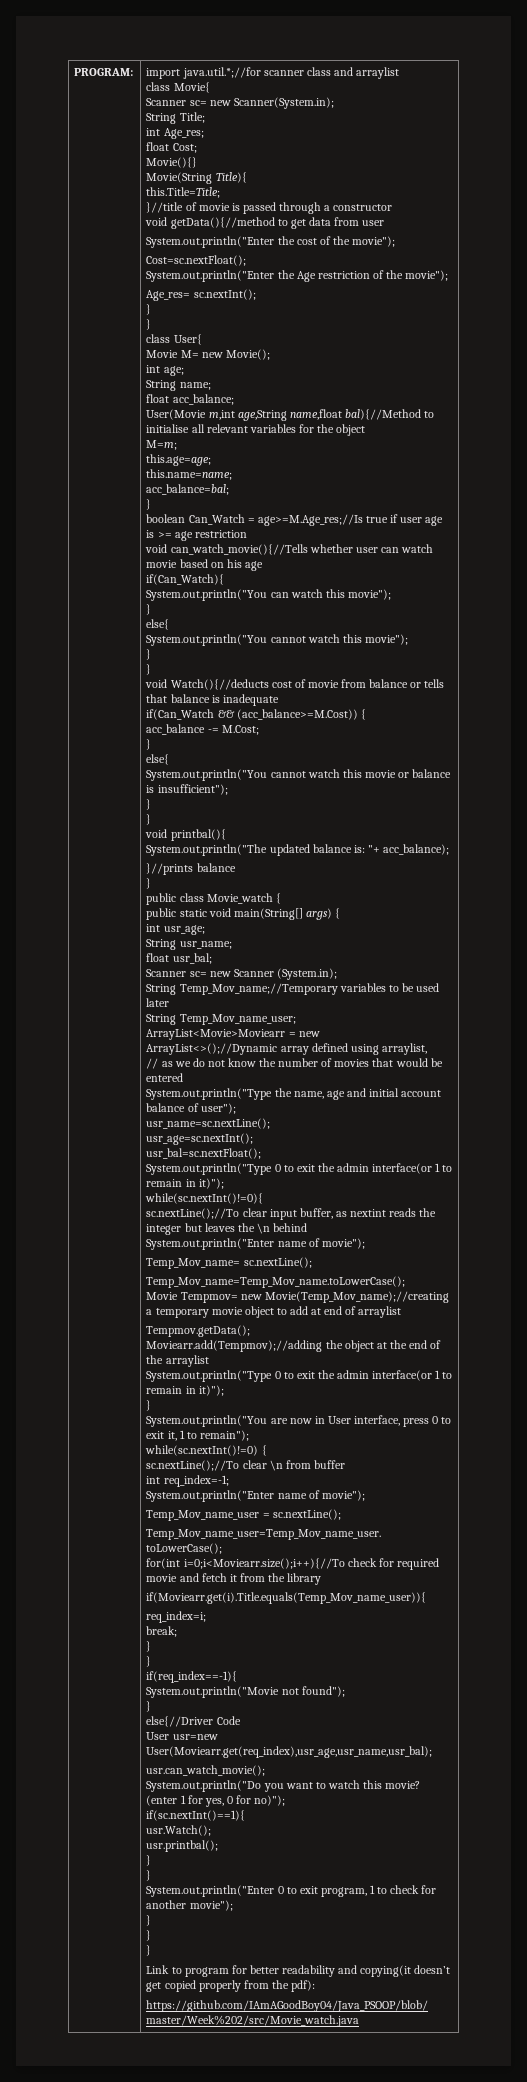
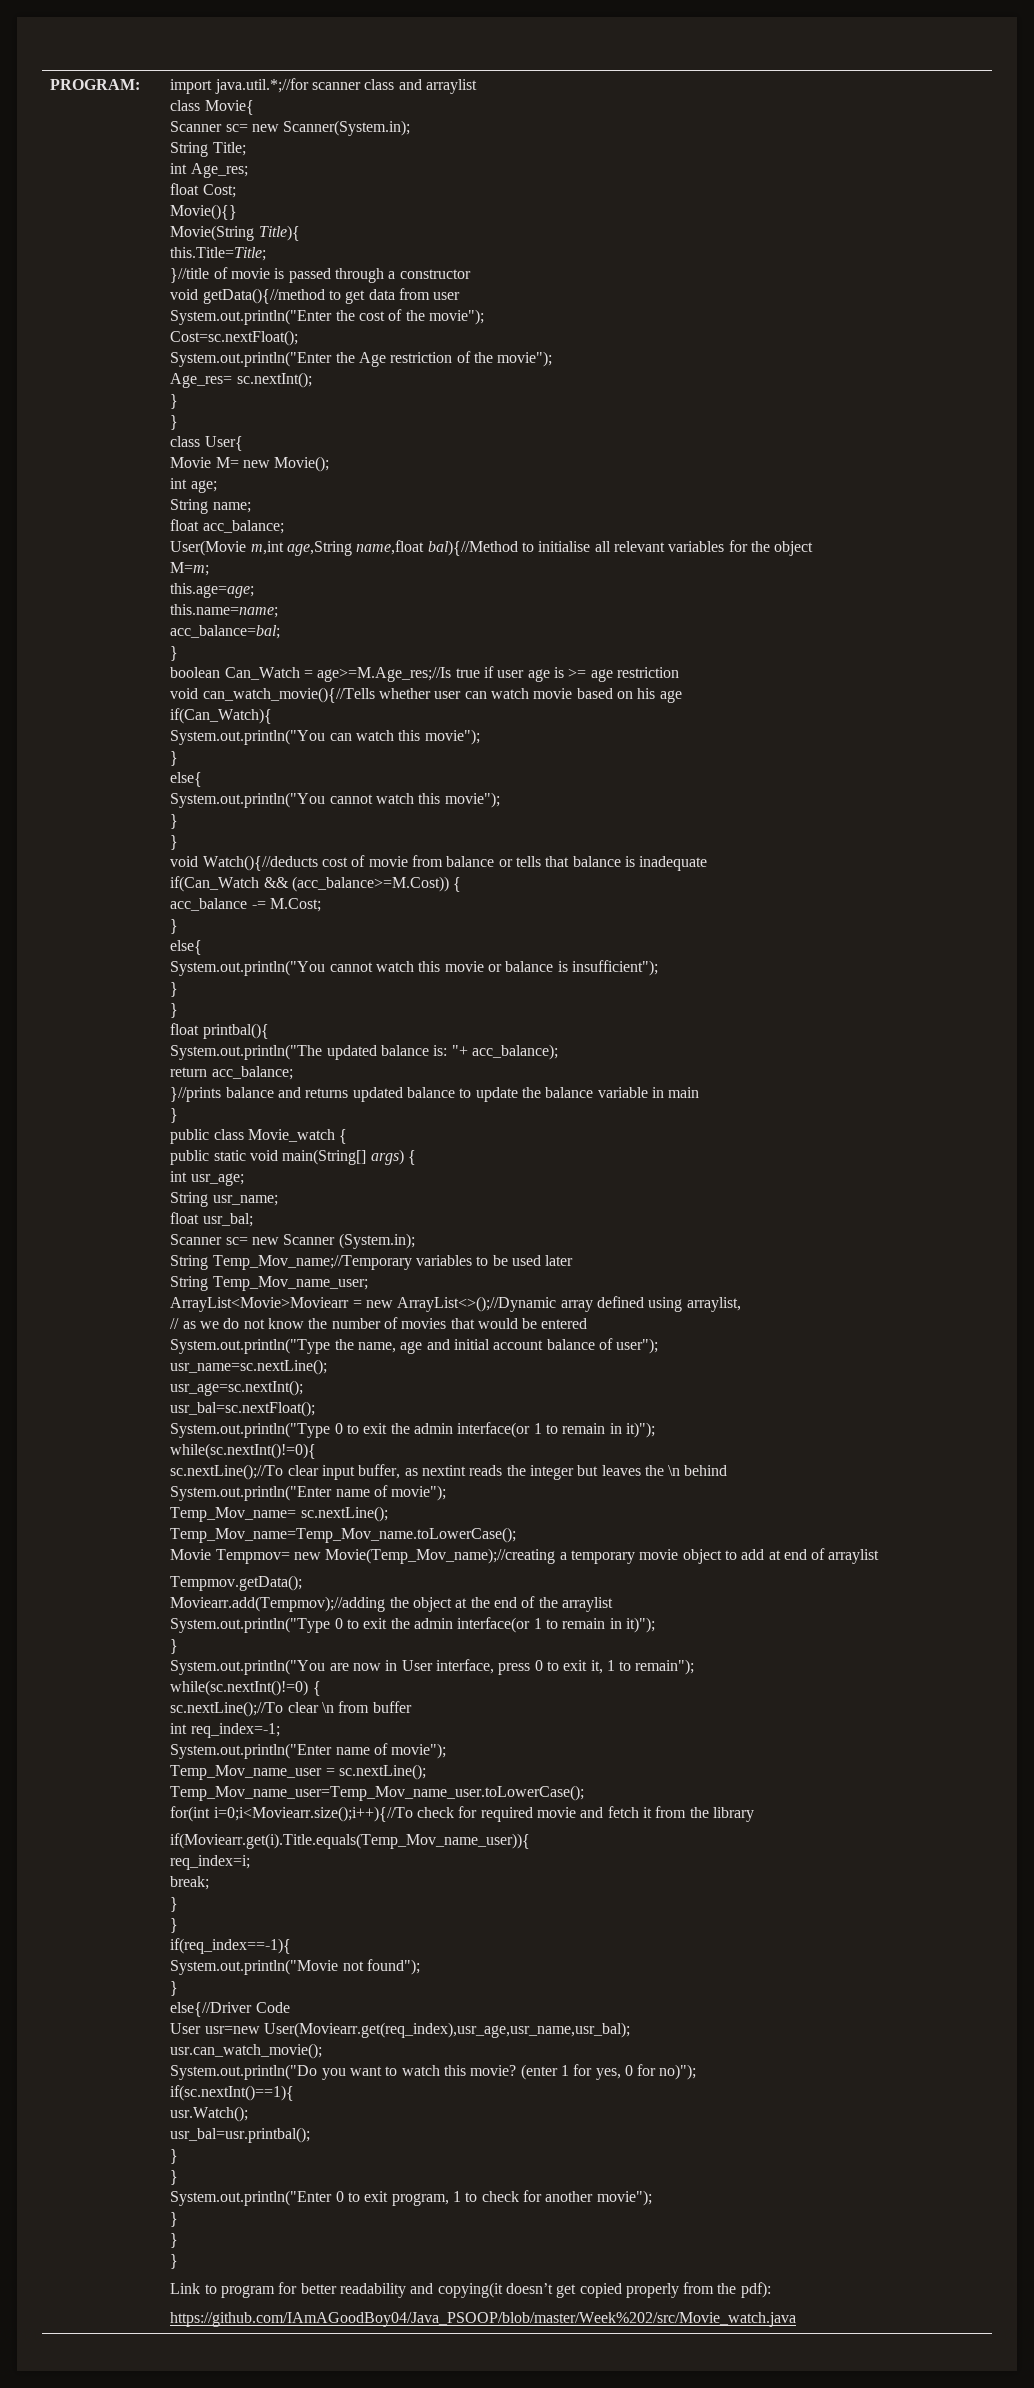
- void printbal(){
+ float printbal(){
+ return acc_balance;
- }//prints balance
+ }//prints balance and returns updated balance to update the balance variable in main
- usr.printbal();
+ usr_bal=usr.printbal();

